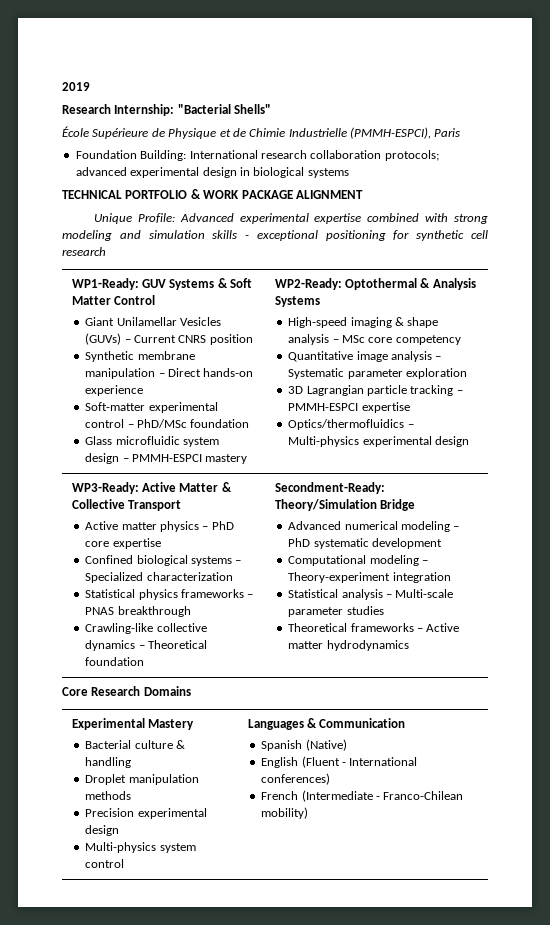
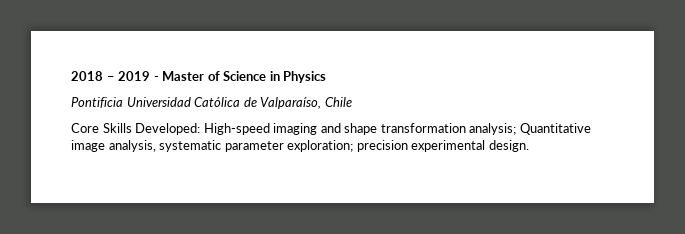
- 2019
- Research Internship: "Bacterial Shells"
- École Supérieure de Physique et de Chimie Industrielle (PMMH-ESPCI), Paris
- Foundation Building: International research collaboration protocols; advanced experimental design in biological systems
- TECHNICAL PORTFOLIO & WORK PACKAGE ALIGNMENT
- Unique Profile: Advanced experimental expertise combined with strong modeling and simulation skills - exceptional positioning for synthetic cell research
- WP1-Ready: GUV Systems & Soft Matter Control
- Giant Unilamellar Vesicles (GUVs) – Current CNRS position
- Synthetic membrane manipulation – Direct hands-on experience
- Soft-matter experimental control – PhD/MSc foundation
- Glass microfluidic system design – PMMH-ESPCI mastery | WP2-Ready: Optothermal & Analysis Systems
- High-speed imaging & shape analysis – MSc core competency
- Quantitative image analysis – Systematic parameter exploration
- 3D Lagrangian particle tracking – PMMH-ESPCI expertise
- Optics/thermofluidics – Multi-physics experimental design
- WP3-Ready: Active Matter & Collective Transport
- Active matter physics – PhD core expertise
- Confined biological systems – Specialized characterization
- Statistical physics frameworks – PNAS breakthrough
- Crawling-like collective dynamics – Theoretical foundation | Secondment-Ready: Theory/Simulation Bridge
- Advanced numerical modeling – PhD systematic development
- Computational modeling – Theory-experiment integration
- Statistical analysis – Multi-scale parameter studies
- Theoretical frameworks – Active matter hydrodynamics
- Core Research Domains
- Experimental Mastery
- Bacterial culture & handling
- Droplet manipulation methods
- Precision experimental design
- Multi-physics system control | Languages & Communication
- Spanish (Native)
- English (Fluent - International conferences)
- French (Intermediate - Franco-Chilean mobility)
+ 2018 – 2019 - Master of Science in Physics
+ Pontificia Universidad Católica de Valparaíso, Chile
+ Core Skills Developed: High-speed imaging and shape transformation analysis; Quantitative image analysis, systematic parameter exploration; precision experimental design.

